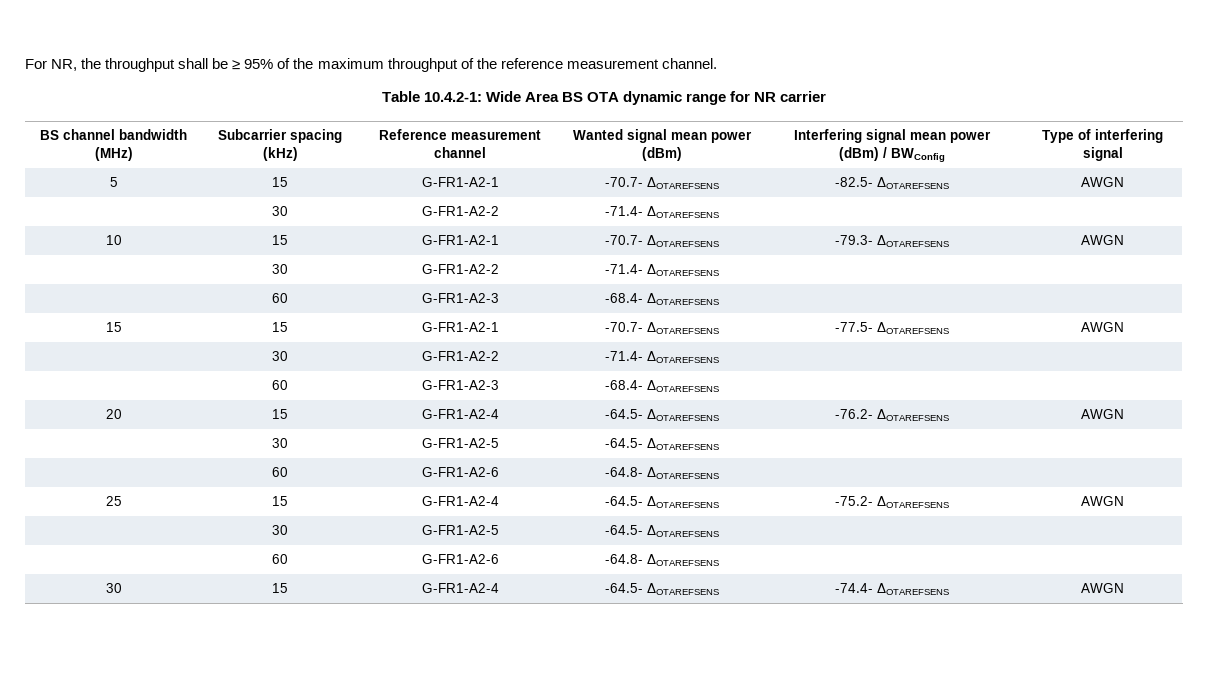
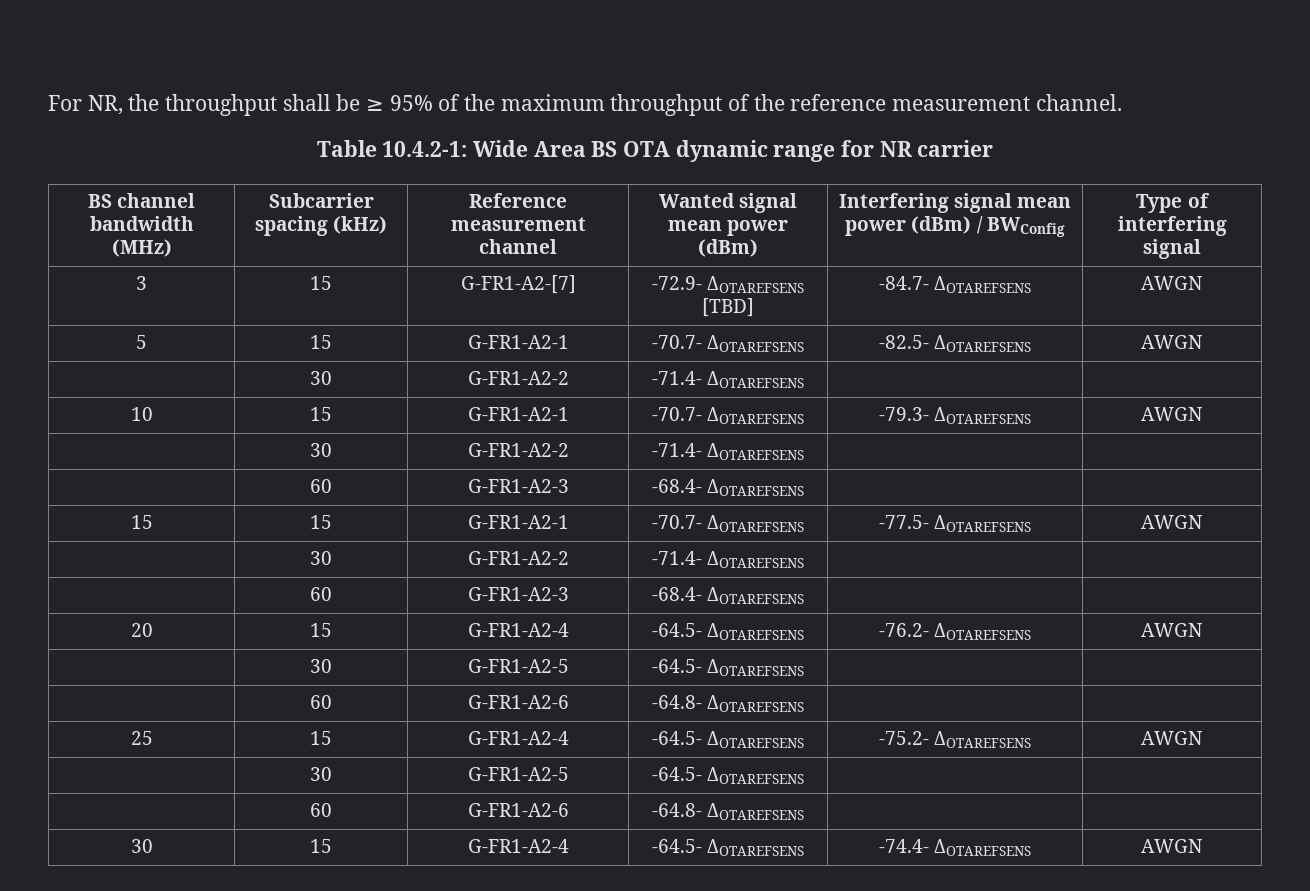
+ 3 | 15 | G-FR1-A2-[7] | -72.9- ΔOTAREFSENS [TBD] | -84.7- ΔOTAREFSENS | AWGN

